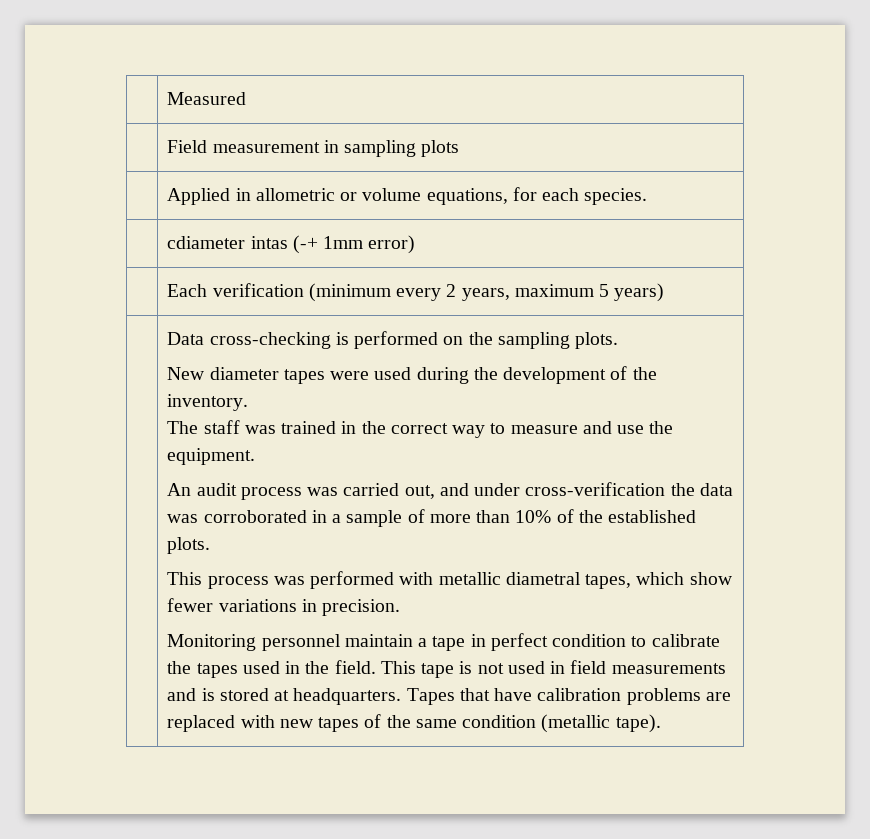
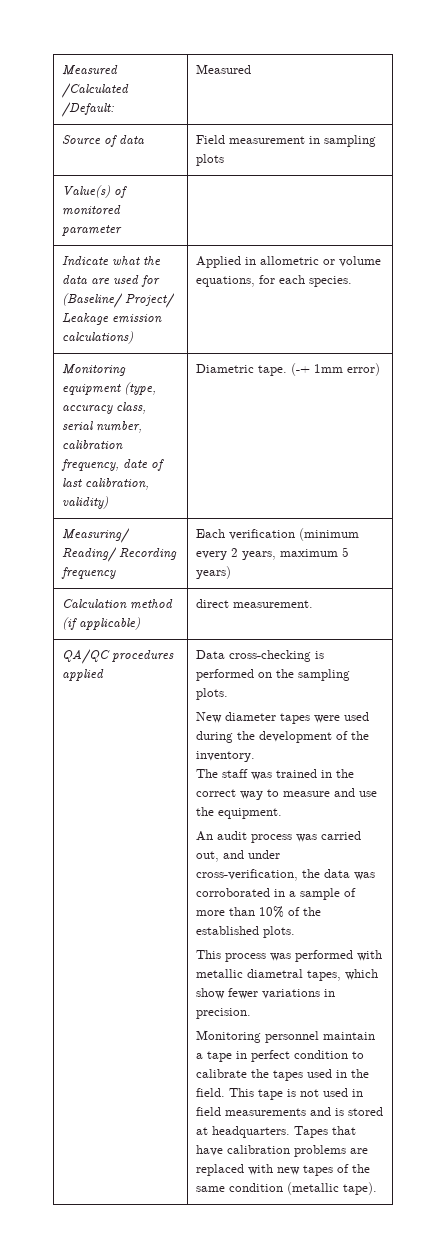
- | Measured
- | Field measurement in sampling plots
+ Measured /Calculated /Default: | Measured
+ Source of data | Field measurement in sampling plots
- | Applied in allometric or volume equations, for each species.
+ Value(s) of monitored parameter |
+ Indicate what the data are used for (Baseline/ Project/ Leakage emission calculations) | Applied in allometric or volume equations, for each species.
- | cdiameter intas (-+ 1mm error)
+ Monitoring equipment (type, accuracy class, serial number, calibration frequency, date of last calibration, validity) | Diametric tape. (-+ 1mm error)
- | Each verification (minimum every 2 years, maximum 5 years)
+ Measuring/ Reading/ Recording frequency | Each verification (minimum every 2 years, maximum 5 years)
+ Calculation method (if applicable) | direct measurement.
+ QA/QC procedures applied
- An audit process was carried out, and under cross-verification the data was corroborated in a sample of more than 10% of the established plots.
+ An audit process was carried out, and under cross-verification, the data was corroborated in a sample of more than 10% of the established plots.

